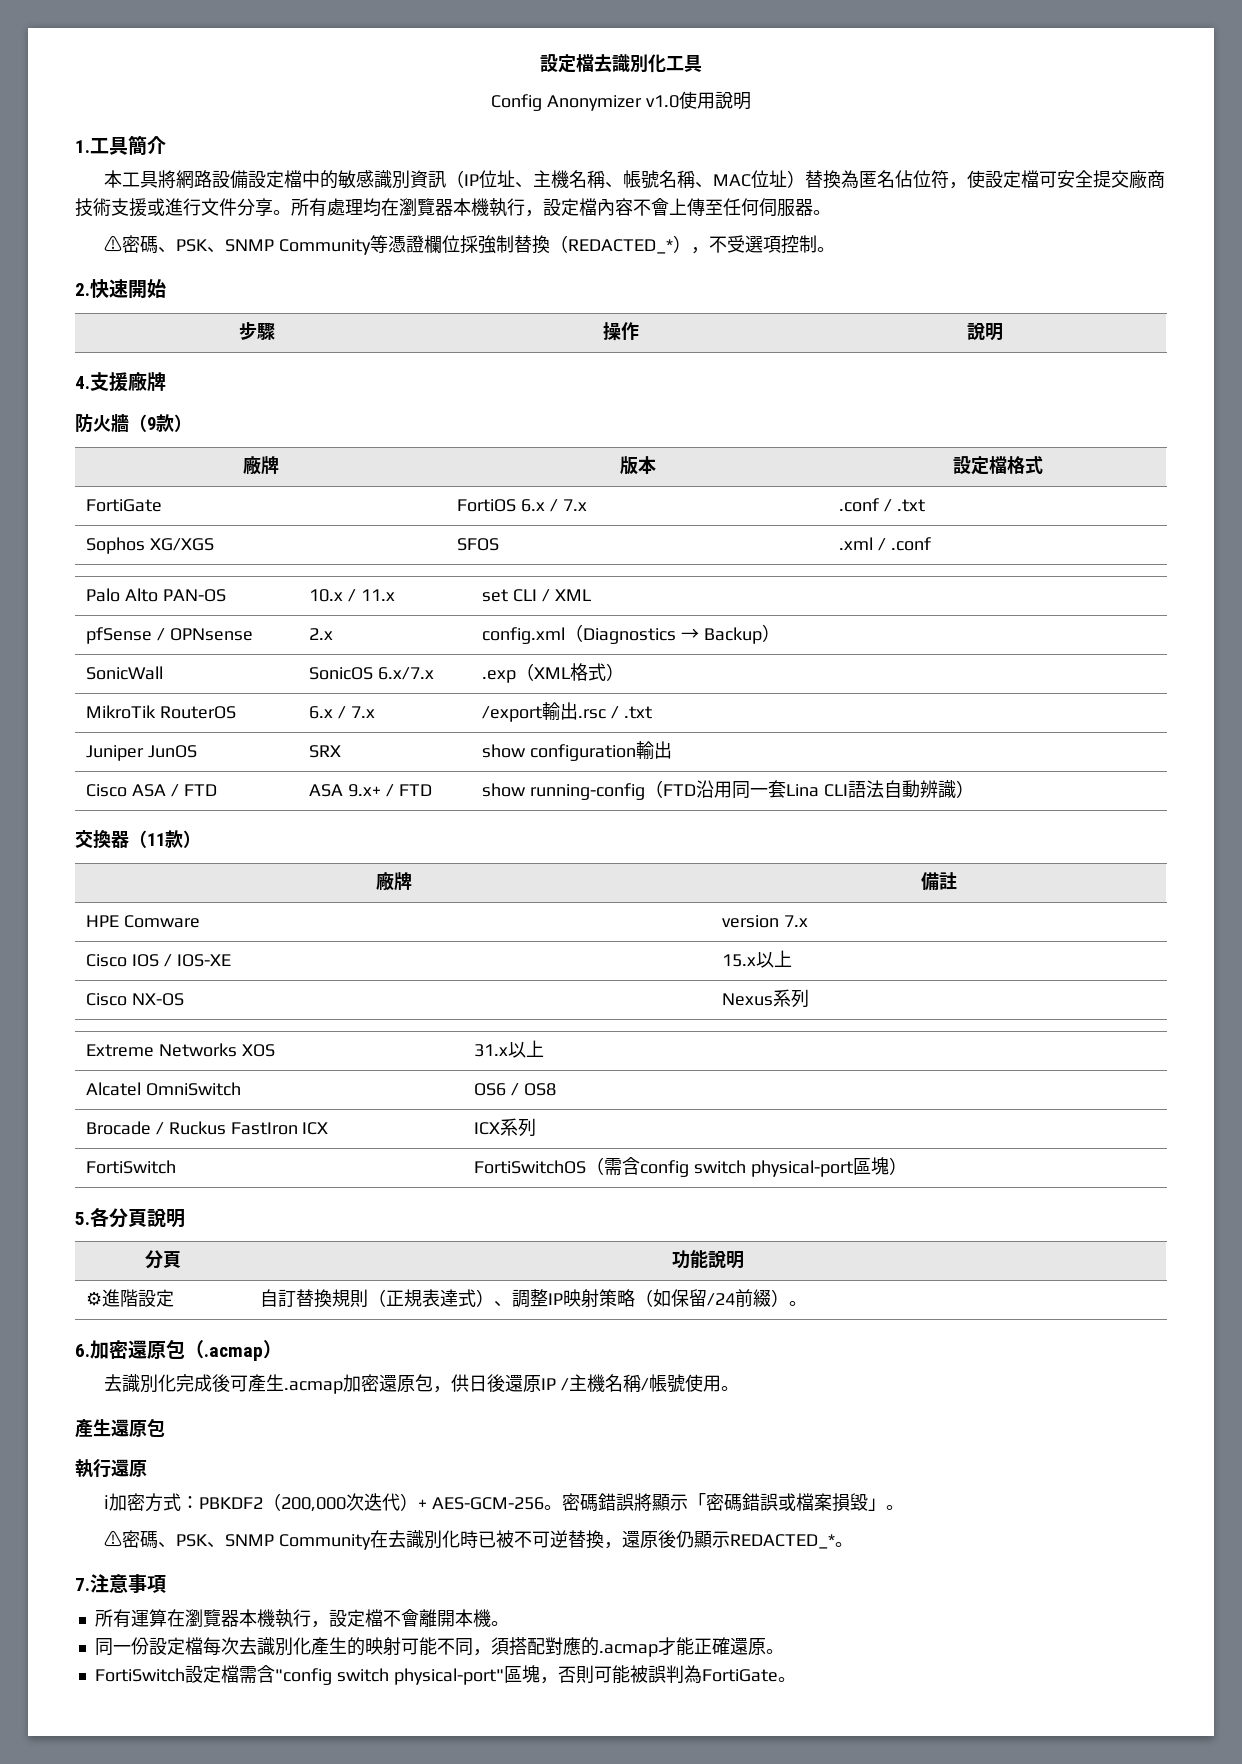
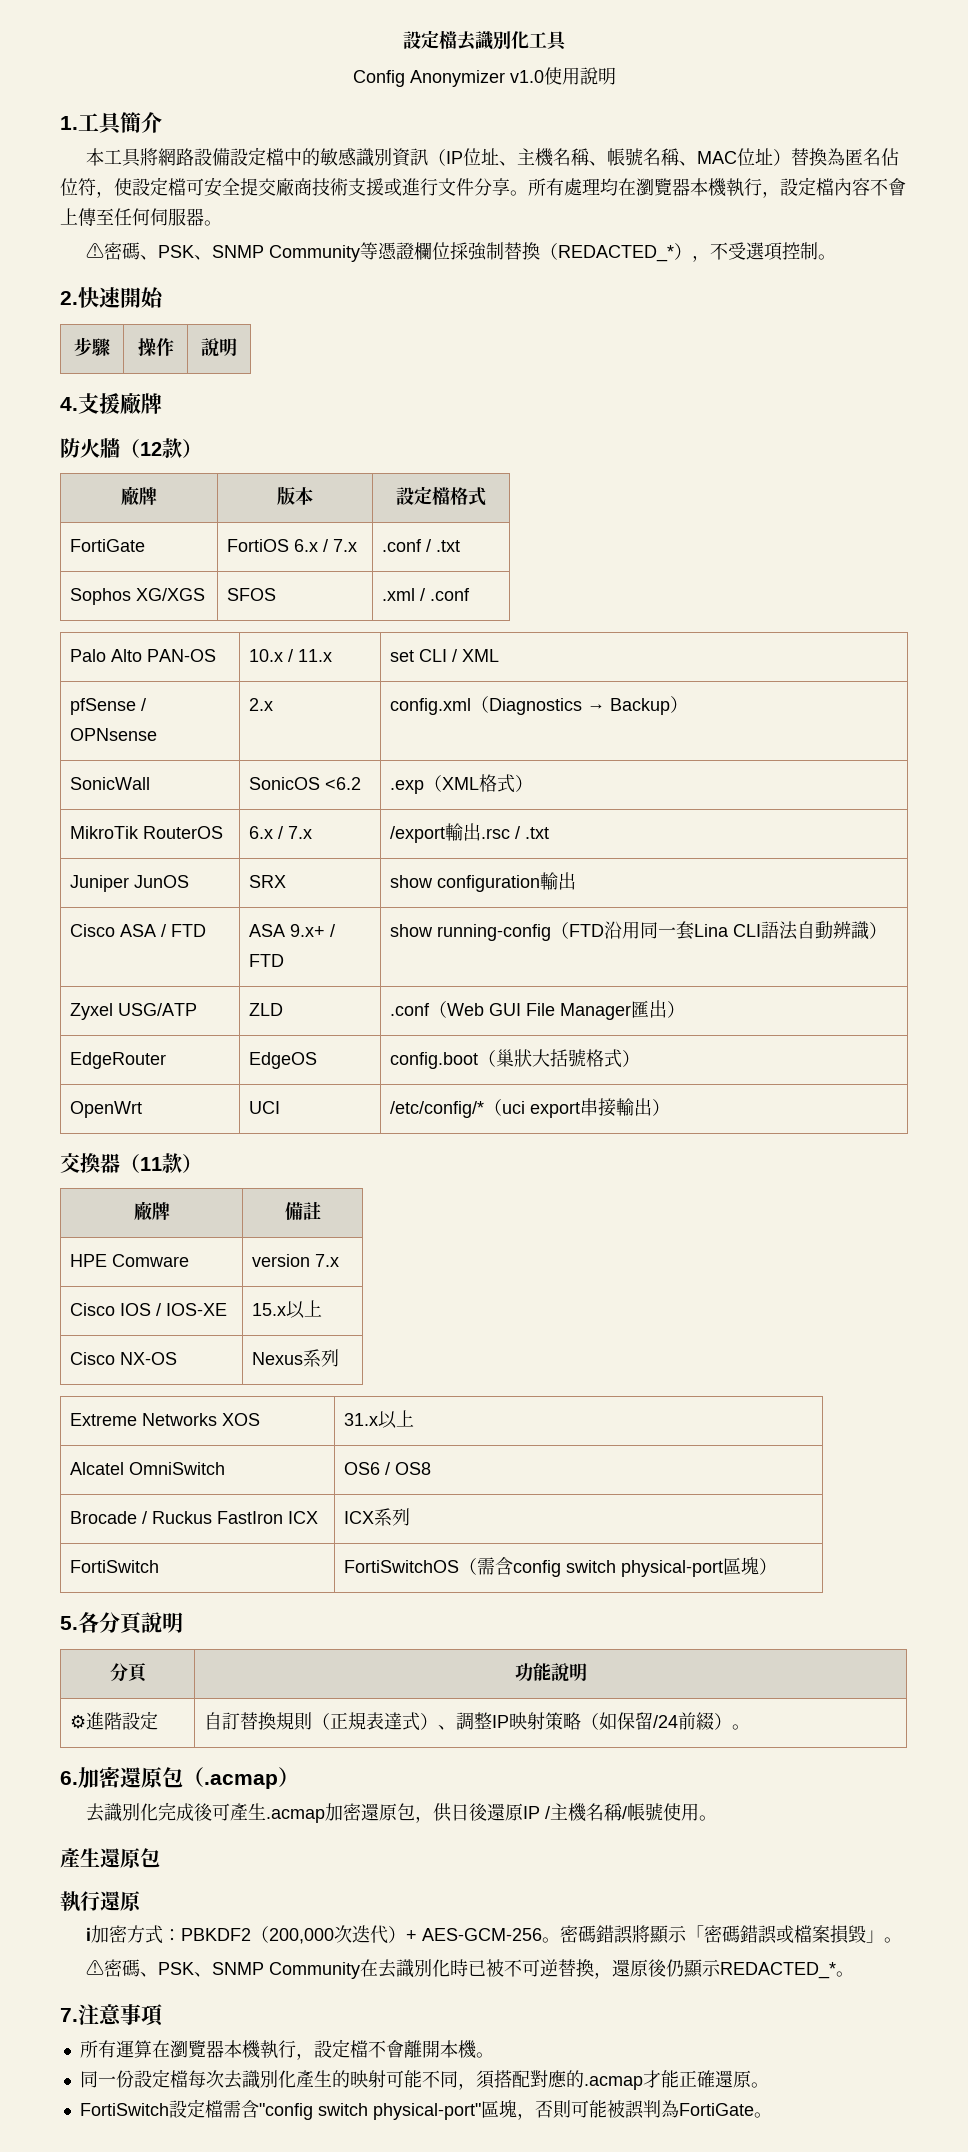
- 防火牆（9款）
+ 防火牆（12款）
- SonicWall | SonicOS 6.x/7.x | .exp（XML格式）
+ SonicWall | SonicOS <6.2 | .exp（XML格式）
+ Zyxel USG/ATP | ZLD | .conf（Web GUI File Manager匯出）
+ EdgeRouter | EdgeOS | config.boot（巢狀大括號格式）
+ OpenWrt | UCI | /etc/config/*（uci export串接輸出）

